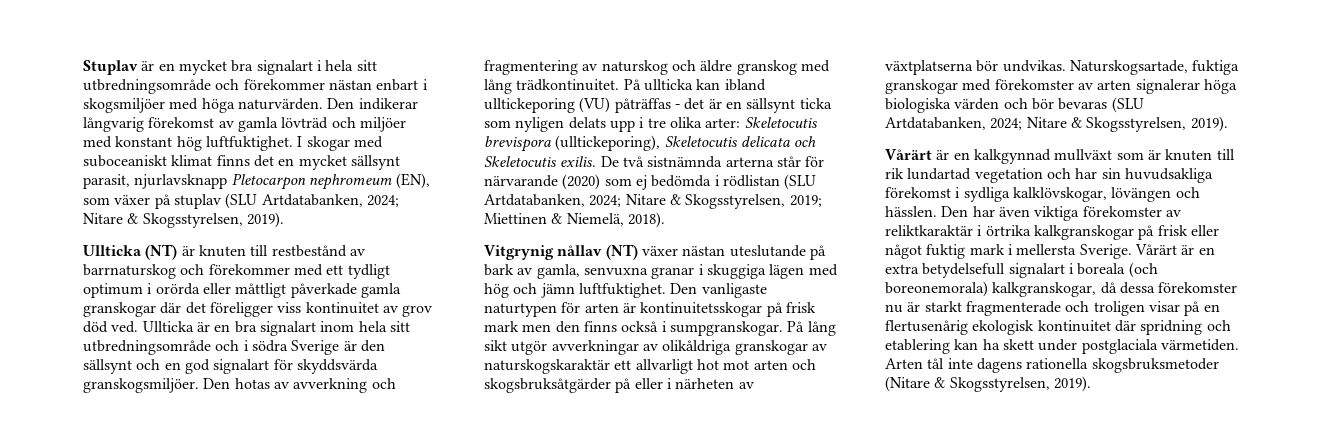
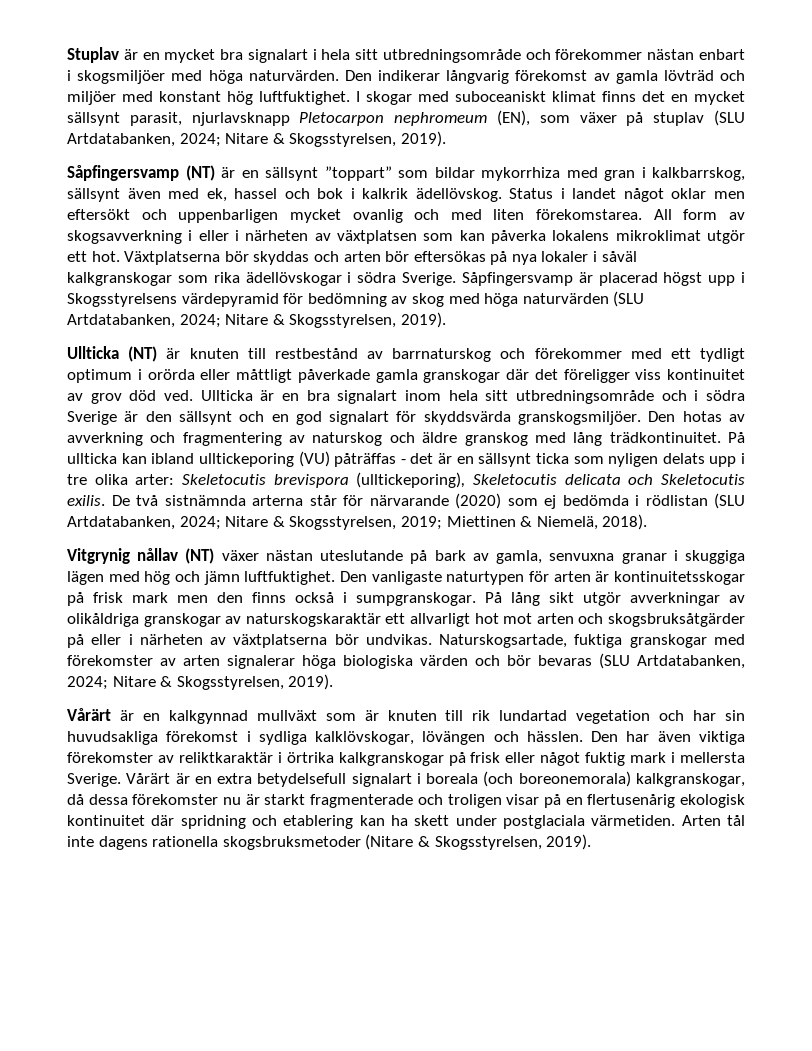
+ Såpfingersvamp (NT) är en sällsynt ”toppart” som bildar mykorrhiza med gran i kalkbarrskog, sällsynt även med ek, hassel och bok i kalkrik ädellövskog. Status i landet något oklar men eftersökt och uppenbarligen mycket ovanlig och med liten förekomstarea. All form av skogsavverkning i eller i närheten av växtplatsen som kan påverka lokalens mikroklimat utgör ett hot. Växtplatserna bör skyddas och arten bör eftersökas på nya lokaler i såväl kalkgranskogar som rika ädellövskogar i södra Sverige. Såpfingersvamp är placerad högst upp i Skogsstyrelsens värdepyramid för bedömning av skog med höga naturvärden (SLU Artdatabanken, 2024; Nitare & Skogsstyrelsen, 2019).

